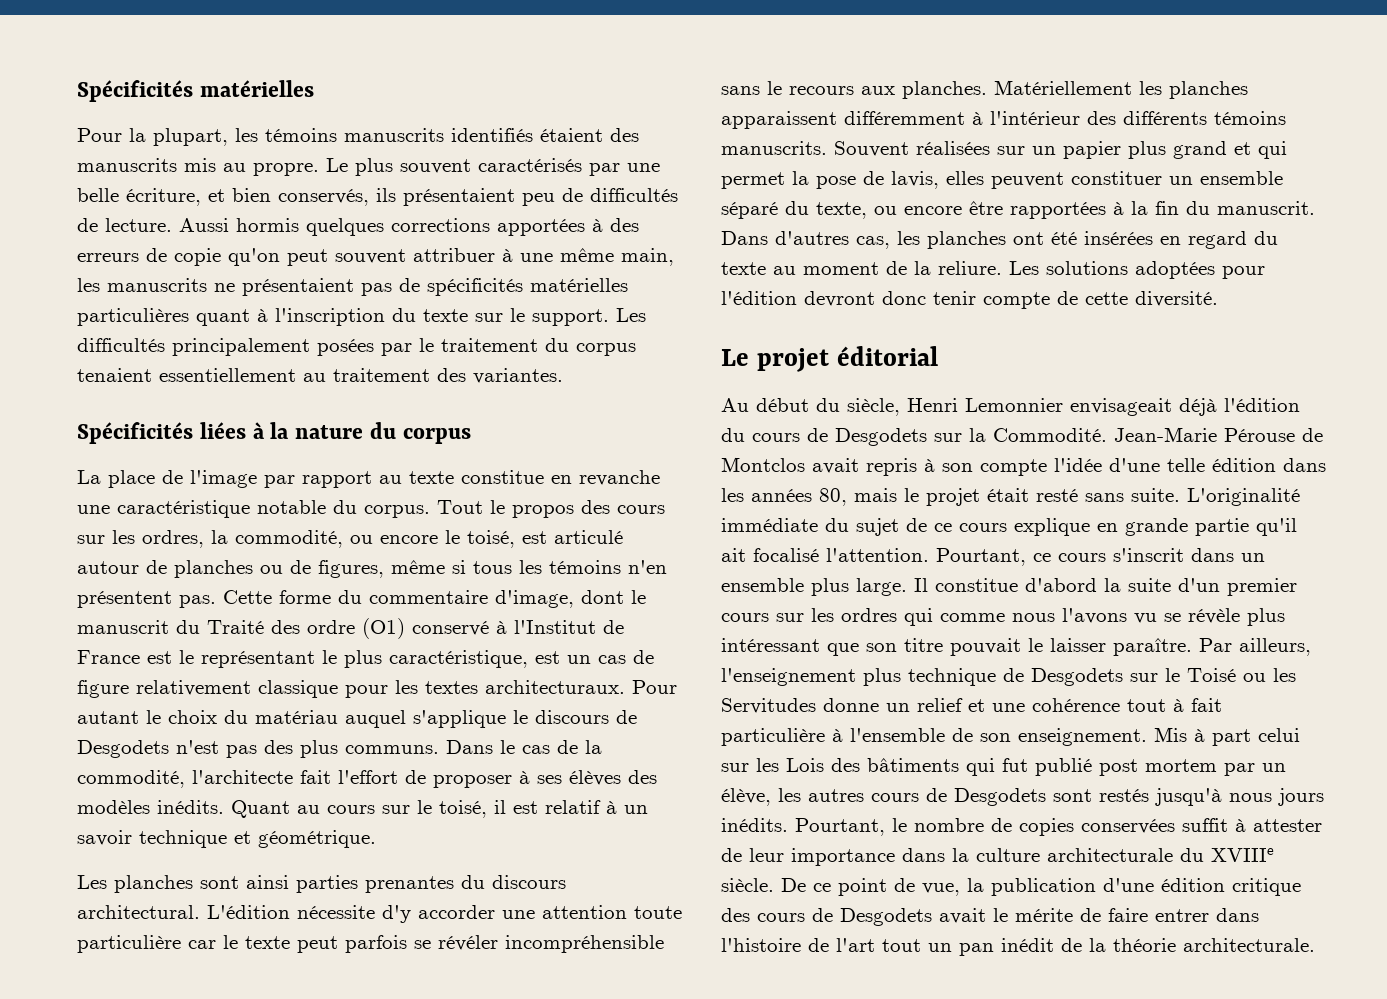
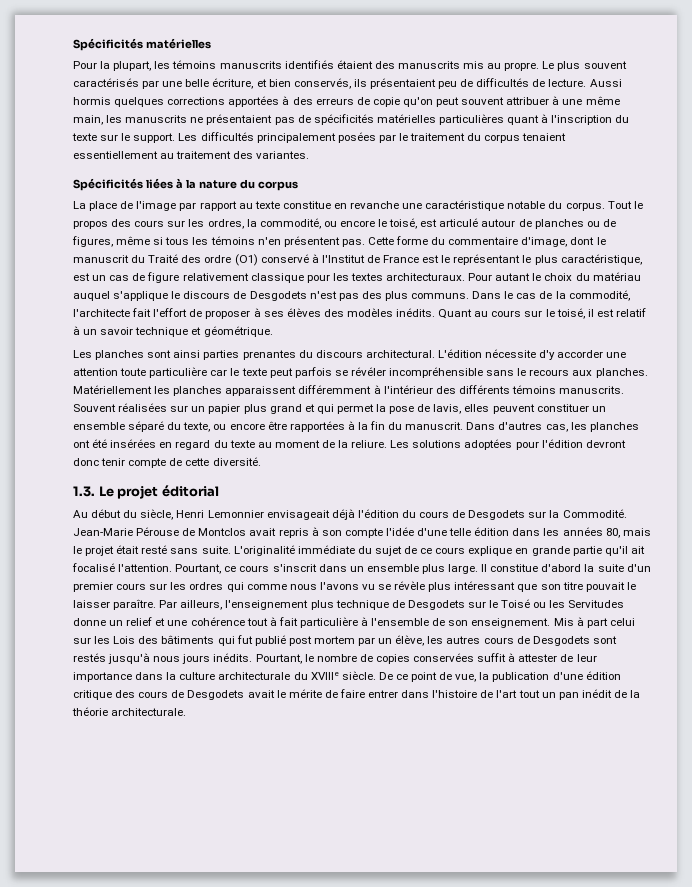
- Le projet éditorial
+ 1.3. Le projet éditorial

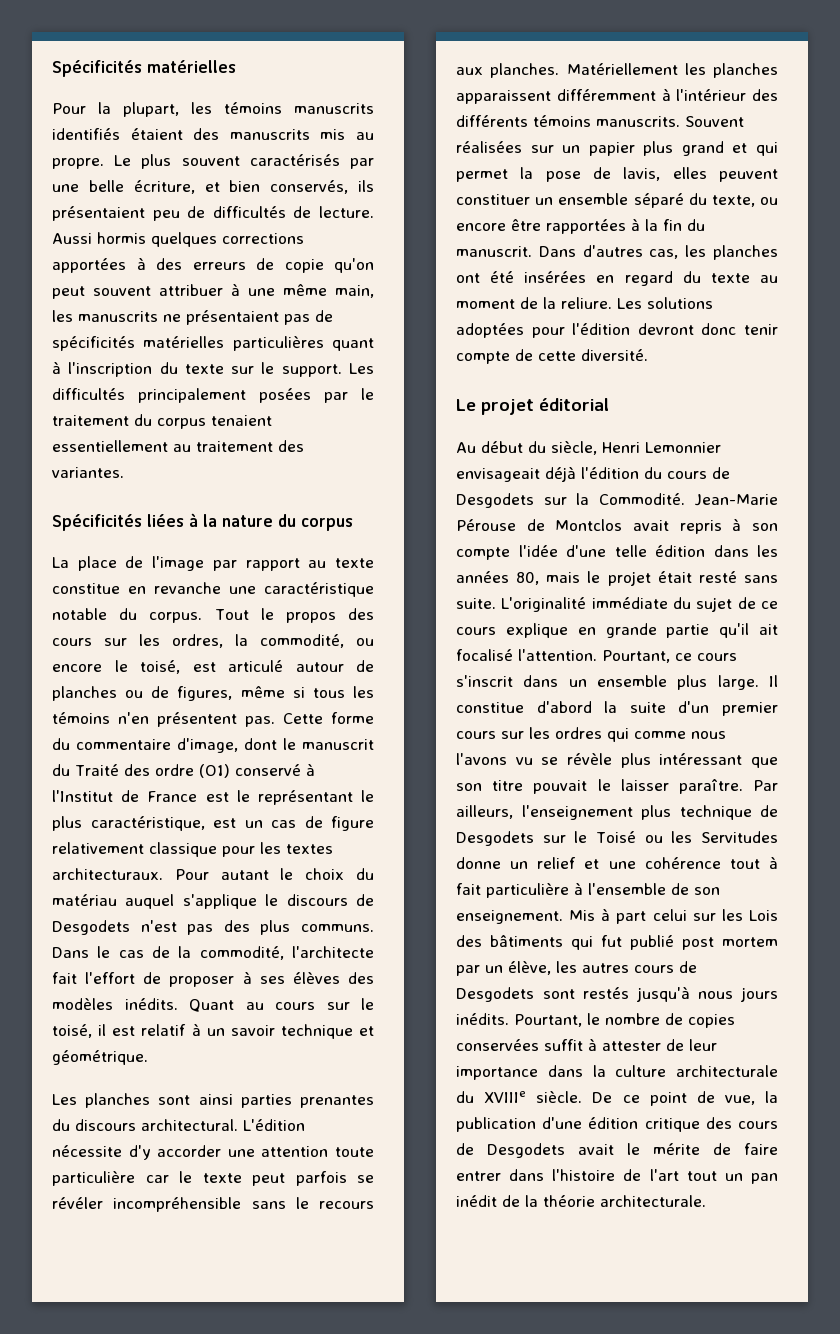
- 1.3. Le projet éditorial
+ Le projet éditorial

